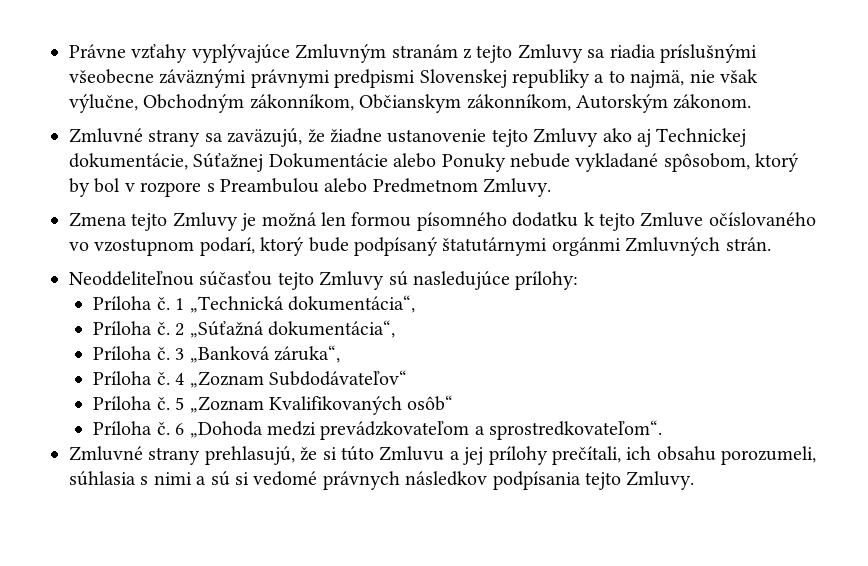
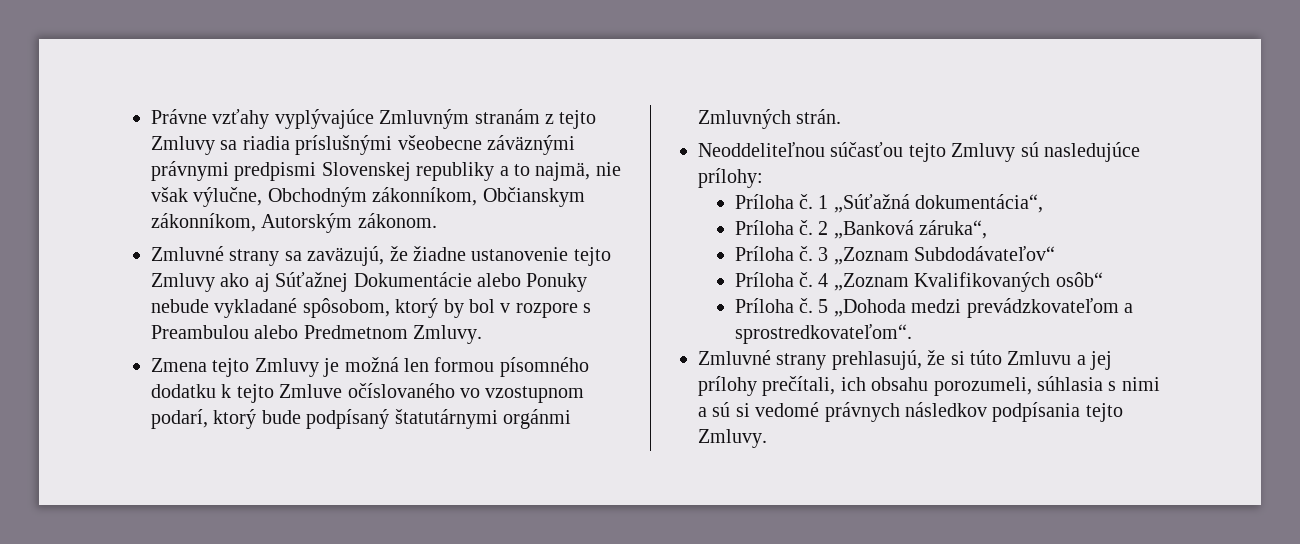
- Zmluvné strany sa zaväzujú, že žiadne ustanovenie tejto Zmluvy ako aj Technickej dokumentácie, Súťažnej Dokumentácie alebo Ponuky nebude vykladané spôsobom, ktorý by bol v rozpore s Preambulou alebo Predmetnom Zmluvy.
+ Zmluvné strany sa zaväzujú, že žiadne ustanovenie tejto Zmluvy ako aj Súťažnej Dokumentácie alebo Ponuky nebude vykladané spôsobom, ktorý by bol v rozpore s Preambulou alebo Predmetnom Zmluvy.
- 1 „Technická dokumentácia“,
+ 1 „Súťažná dokumentácia“,
- 2 „Súťažná dokumentácia“,
- Príloha č. 3 „Banková záruka“,
+ 2 „Banková záruka“,
- 4 „Zoznam Subdodávateľov“
+ 3 „Zoznam Subdodávateľov“
- 5 „Zoznam Kvalifikovaných osôb“
+ 4 „Zoznam Kvalifikovaných osôb“
- 6 „Dohoda medzi prevádzkovateľom a sprostredkovateľom“.
+ 5 „Dohoda medzi prevádzkovateľom a sprostredkovateľom“.

